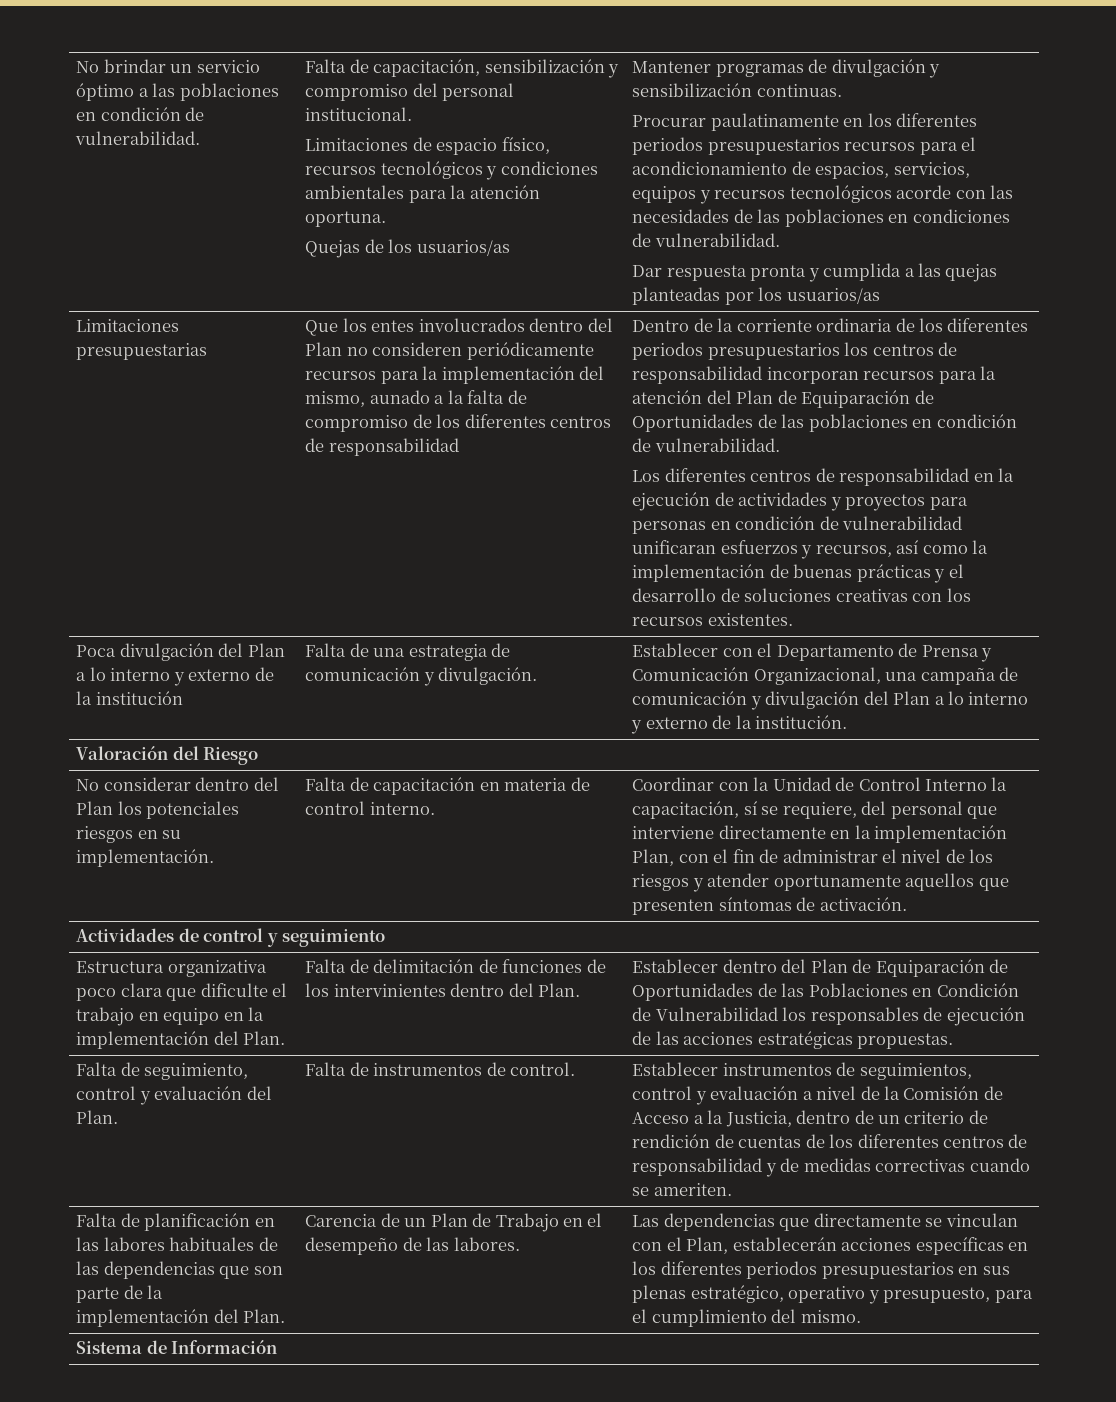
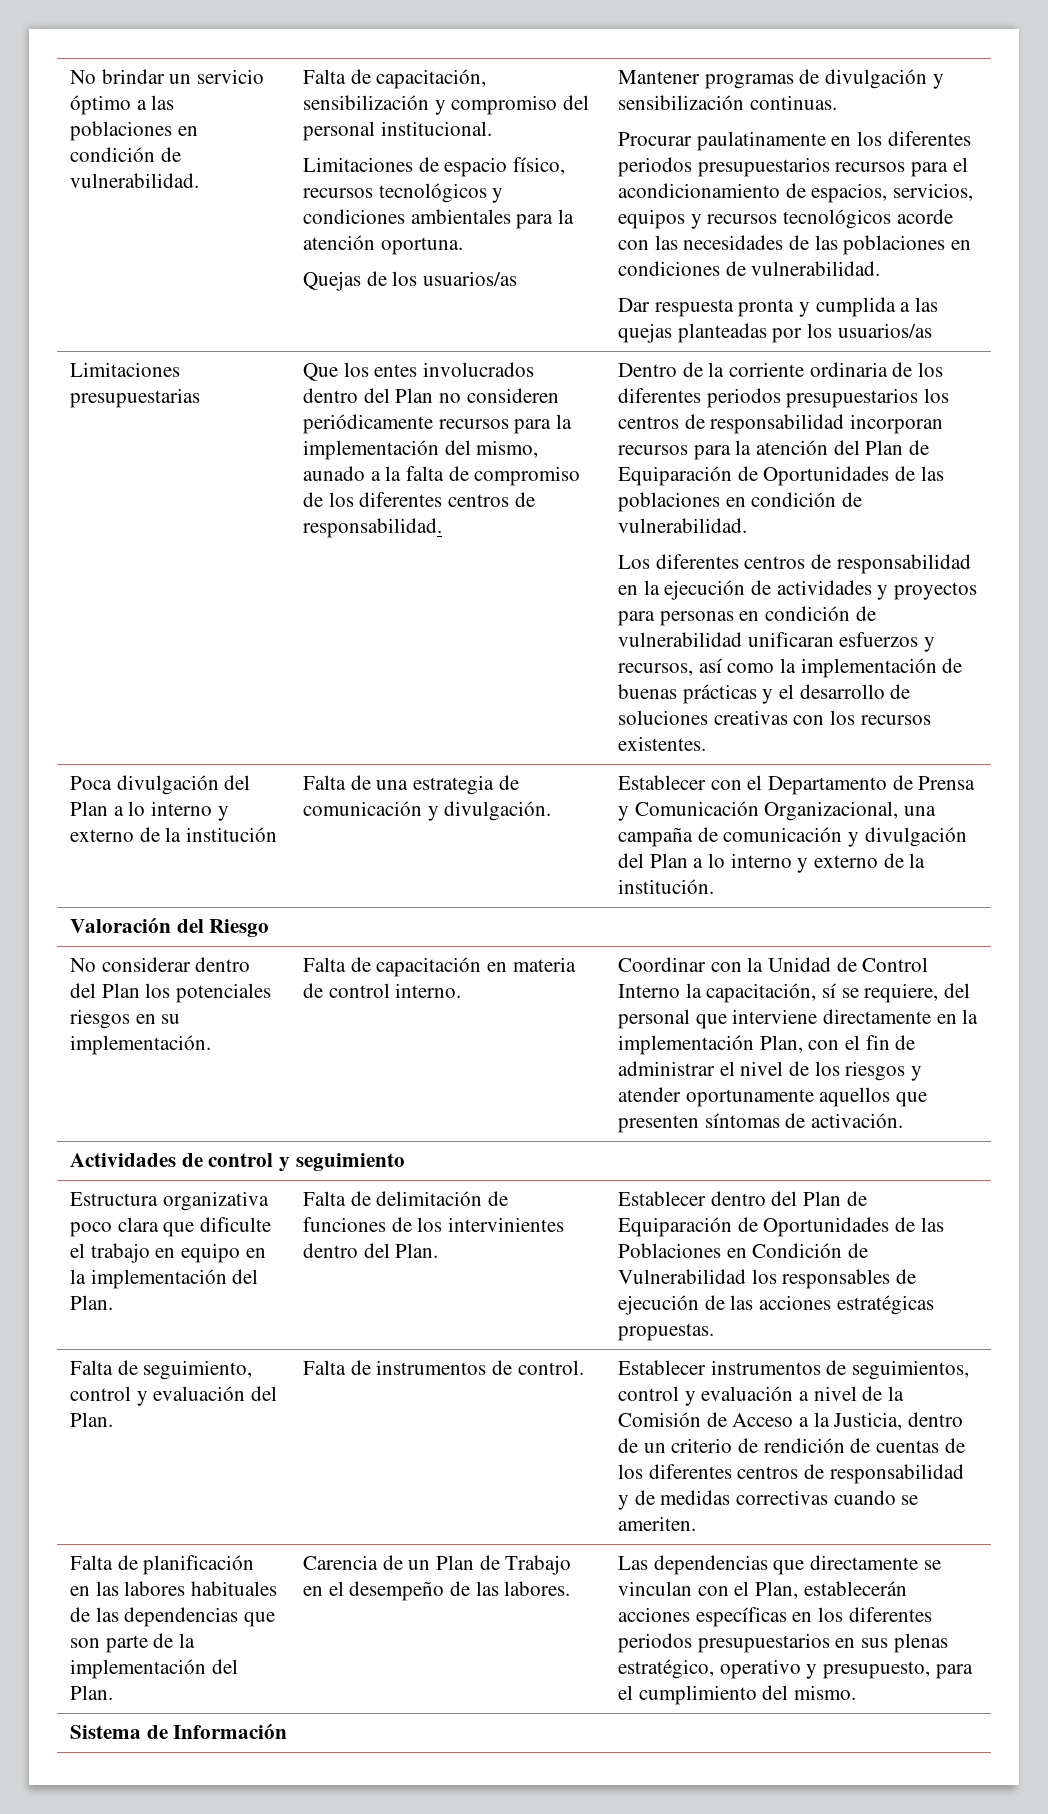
- Que los entes involucrados dentro del Plan no consideren periódicamente recursos para la implementación del mismo, aunado a la falta de compromiso de los diferentes centros de responsabilidad
+ Que los entes involucrados dentro del Plan no consideren periódicamente recursos para la implementación del mismo, aunado a la falta de compromiso de los diferentes centros de responsabilidad.

